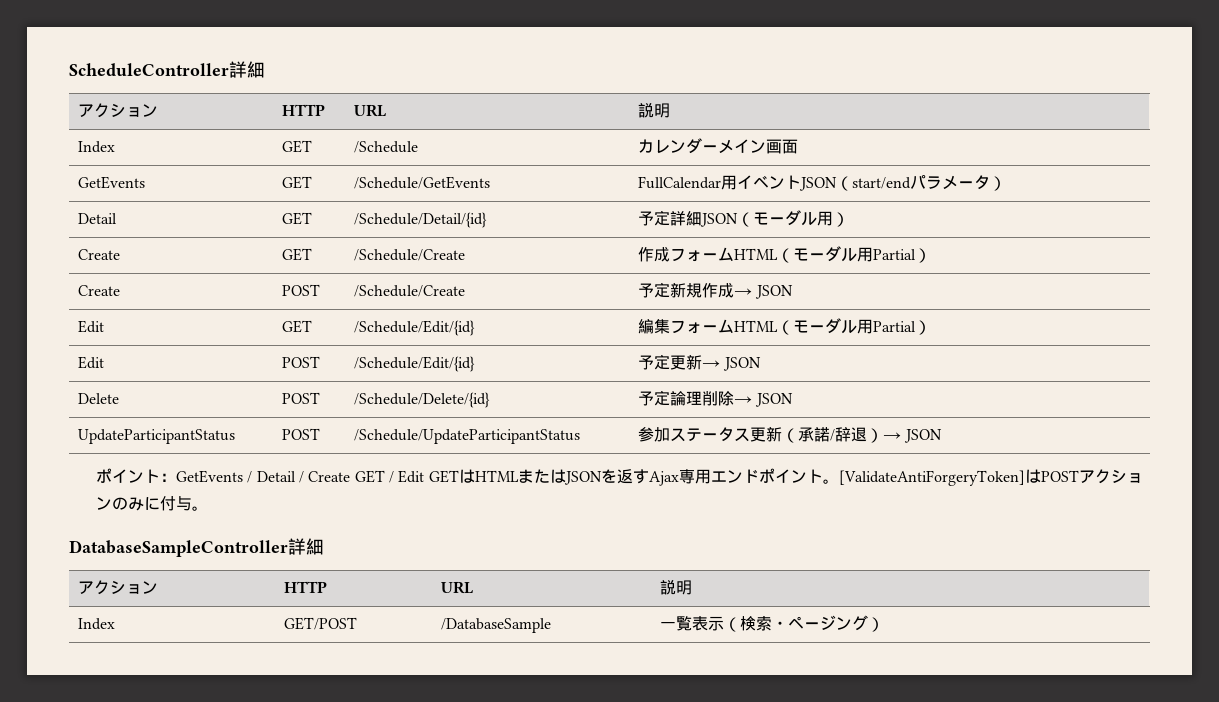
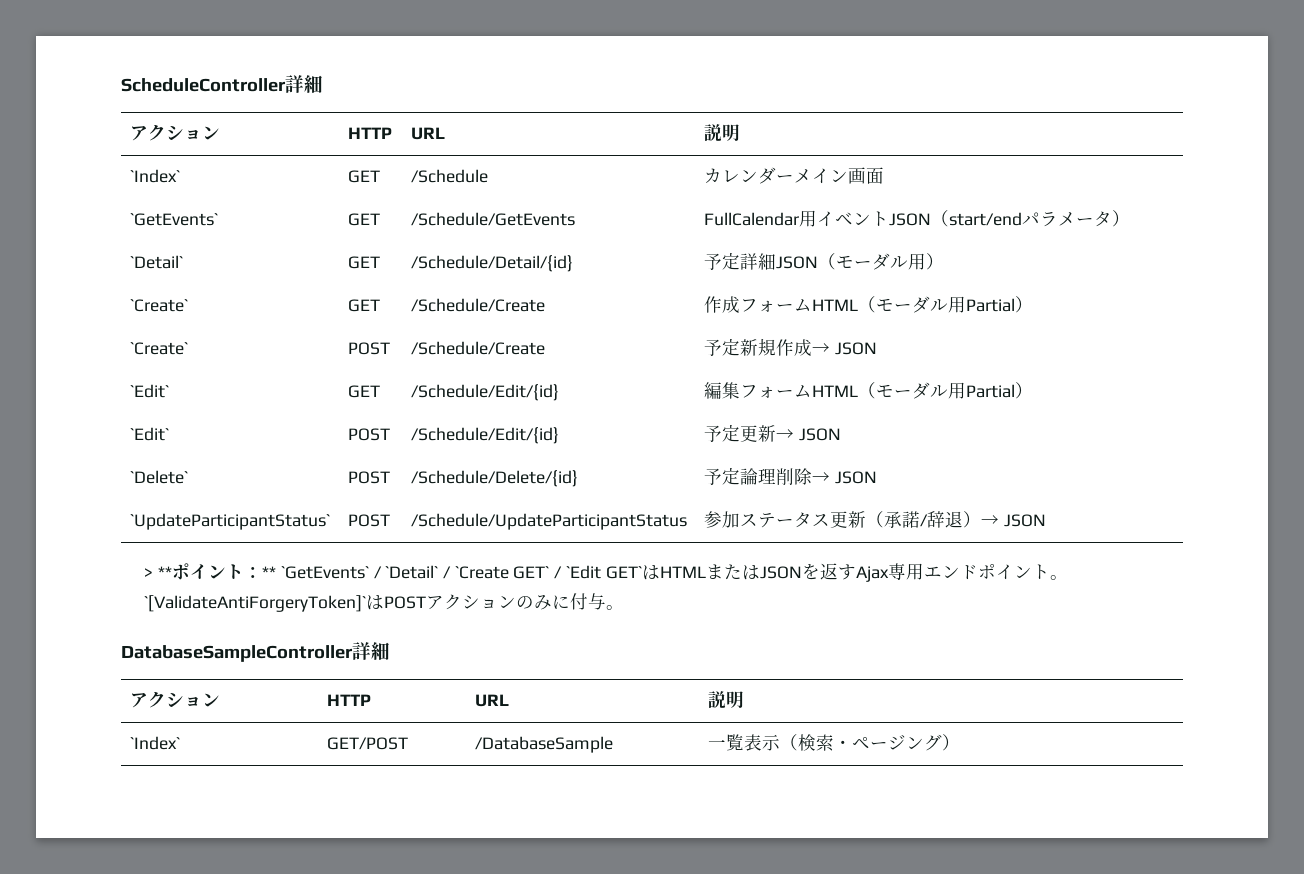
- Index | GET | /Schedule | カレンダーメイン画面
+ `Index` | GET | /Schedule | カレンダーメイン画面
- GetEvents | GET | /Schedule/GetEvents | FullCalendar用イベントJSON（start/endパラメータ）
+ `GetEvents` | GET | /Schedule/GetEvents | FullCalendar用イベントJSON（start/endパラメータ）
- Detail | GET | /Schedule/Detail/{id} | 予定詳細JSON（モーダル用）
+ `Detail` | GET | /Schedule/Detail/{id} | 予定詳細JSON（モーダル用）
- Create | GET | /Schedule/Create | 作成フォームHTML（モーダル用Partial）
+ `Create` | GET | /Schedule/Create | 作成フォームHTML（モーダル用Partial）
- Create | POST | /Schedule/Create | 予定新規作成→ JSON
+ `Create` | POST | /Schedule/Create | 予定新規作成→ JSON
- Edit | GET | /Schedule/Edit/{id} | 編集フォームHTML（モーダル用Partial）
+ `Edit` | GET | /Schedule/Edit/{id} | 編集フォームHTML（モーダル用Partial）
- Edit | POST | /Schedule/Edit/{id} | 予定更新→ JSON
+ `Edit` | POST | /Schedule/Edit/{id} | 予定更新→ JSON
- Delete | POST | /Schedule/Delete/{id} | 予定論理削除→ JSON
+ `Delete` | POST | /Schedule/Delete/{id} | 予定論理削除→ JSON
- UpdateParticipantStatus | POST | /Schedule/UpdateParticipantStatus | 参加ステータス更新（承諾/辞退）→ JSON
+ `UpdateParticipantStatus` | POST | /Schedule/UpdateParticipantStatus | 参加ステータス更新（承諾/辞退）→ JSON
- ポイント：GetEvents / Detail / Create GET / Edit GETはHTMLまたはJSONを返すAjax専用エンドポイント。
+ > **ポイント：** `GetEvents` / `Detail` / `Create GET` / `Edit GET`はHTMLまたはJSONを返すAjax専用エンドポイント。
- [ValidateAntiForgeryToken]はPOSTアクションのみに付与。
+ `[ValidateAntiForgeryToken]`はPOSTアクションのみに付与。
- Index | GET/POST | /DatabaseSample | 一覧表示（検索・ページング）
+ `Index` | GET/POST | /DatabaseSample | 一覧表示（検索・ページング）

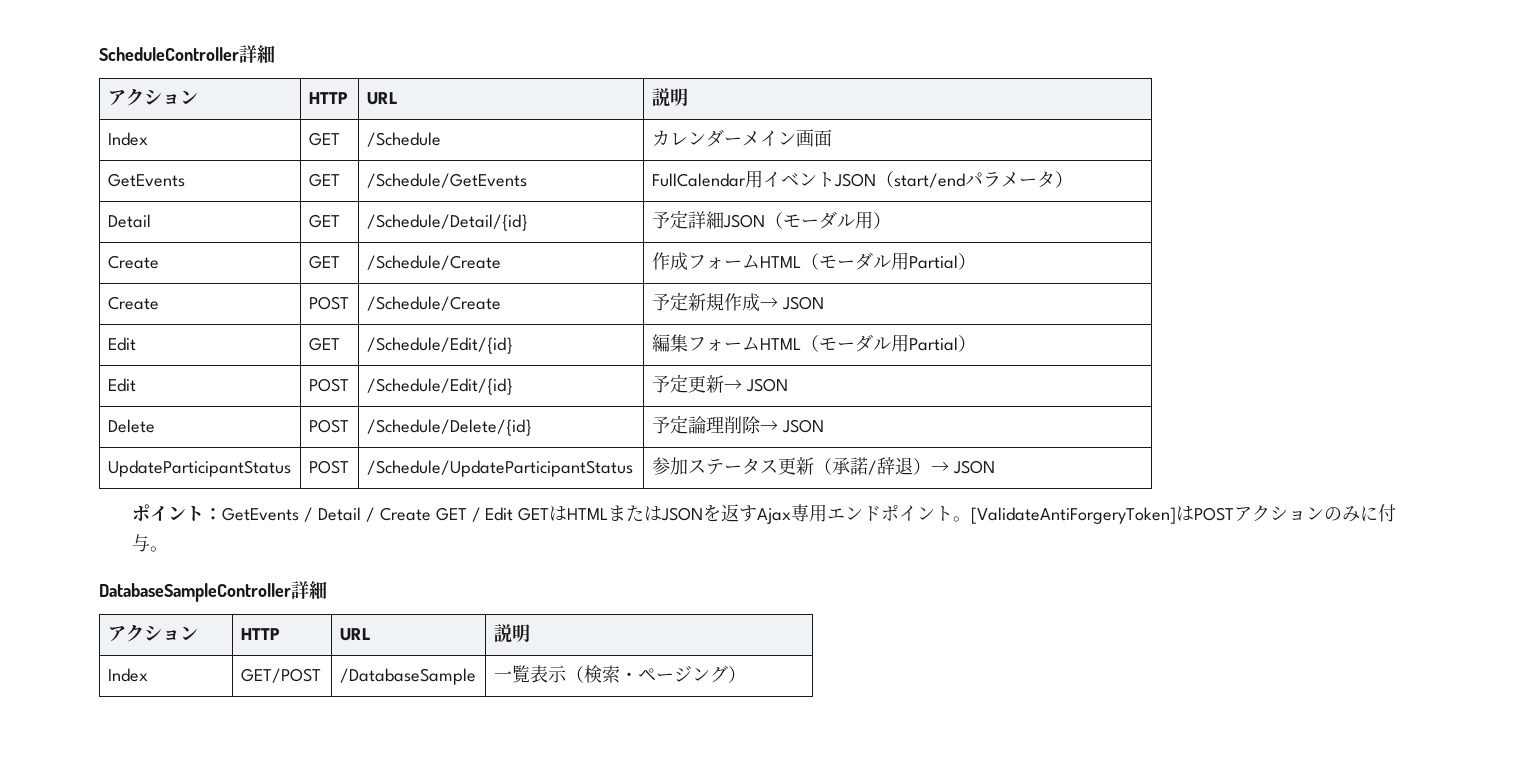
- `Index` | GET | /Schedule | カレンダーメイン画面
+ Index | GET | /Schedule | カレンダーメイン画面
- `GetEvents` | GET | /Schedule/GetEvents | FullCalendar用イベントJSON（start/endパラメータ）
+ GetEvents | GET | /Schedule/GetEvents | FullCalendar用イベントJSON（start/endパラメータ）
- `Detail` | GET | /Schedule/Detail/{id} | 予定詳細JSON（モーダル用）
+ Detail | GET | /Schedule/Detail/{id} | 予定詳細JSON（モーダル用）
- `Create` | GET | /Schedule/Create | 作成フォームHTML（モーダル用Partial）
+ Create | GET | /Schedule/Create | 作成フォームHTML（モーダル用Partial）
- `Create` | POST | /Schedule/Create | 予定新規作成→ JSON
+ Create | POST | /Schedule/Create | 予定新規作成→ JSON
- `Edit` | GET | /Schedule/Edit/{id} | 編集フォームHTML（モーダル用Partial）
+ Edit | GET | /Schedule/Edit/{id} | 編集フォームHTML（モーダル用Partial）
- `Edit` | POST | /Schedule/Edit/{id} | 予定更新→ JSON
+ Edit | POST | /Schedule/Edit/{id} | 予定更新→ JSON
- `Delete` | POST | /Schedule/Delete/{id} | 予定論理削除→ JSON
+ Delete | POST | /Schedule/Delete/{id} | 予定論理削除→ JSON
- `UpdateParticipantStatus` | POST | /Schedule/UpdateParticipantStatus | 参加ステータス更新（承諾/辞退）→ JSON
+ UpdateParticipantStatus | POST | /Schedule/UpdateParticipantStatus | 参加ステータス更新（承諾/辞退）→ JSON
- > **ポイント：** `GetEvents` / `Detail` / `Create GET` / `Edit GET`はHTMLまたはJSONを返すAjax専用エンドポイント。
+ ポイント：GetEvents / Detail / Create GET / Edit GETはHTMLまたはJSONを返すAjax専用エンドポイント。
- `[ValidateAntiForgeryToken]`はPOSTアクションのみに付与。
+ [ValidateAntiForgeryToken]はPOSTアクションのみに付与。
- `Index` | GET/POST | /DatabaseSample | 一覧表示（検索・ページング）
+ Index | GET/POST | /DatabaseSample | 一覧表示（検索・ページング）

